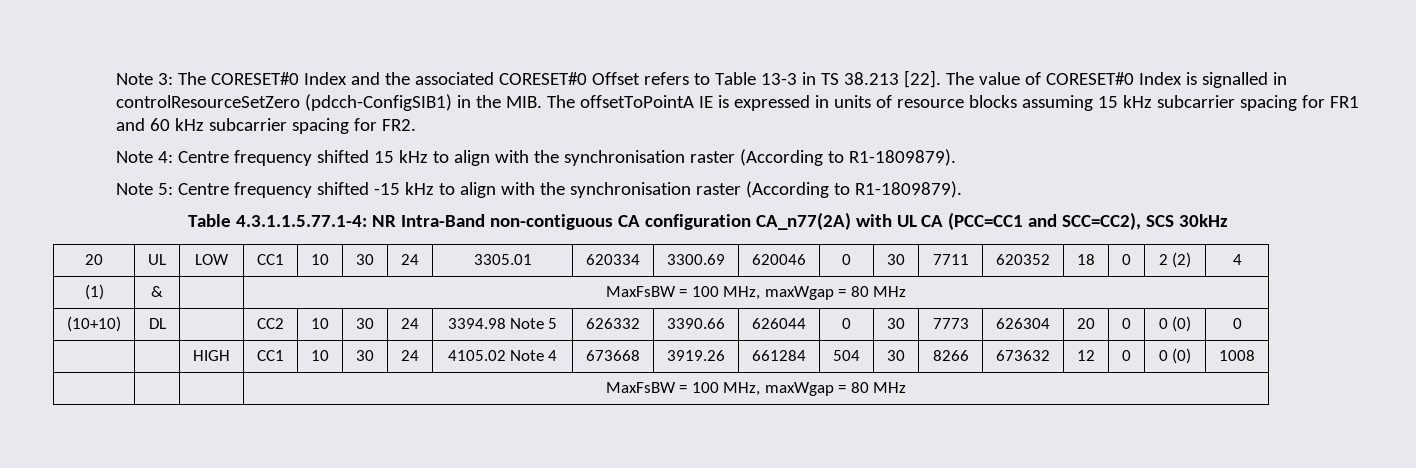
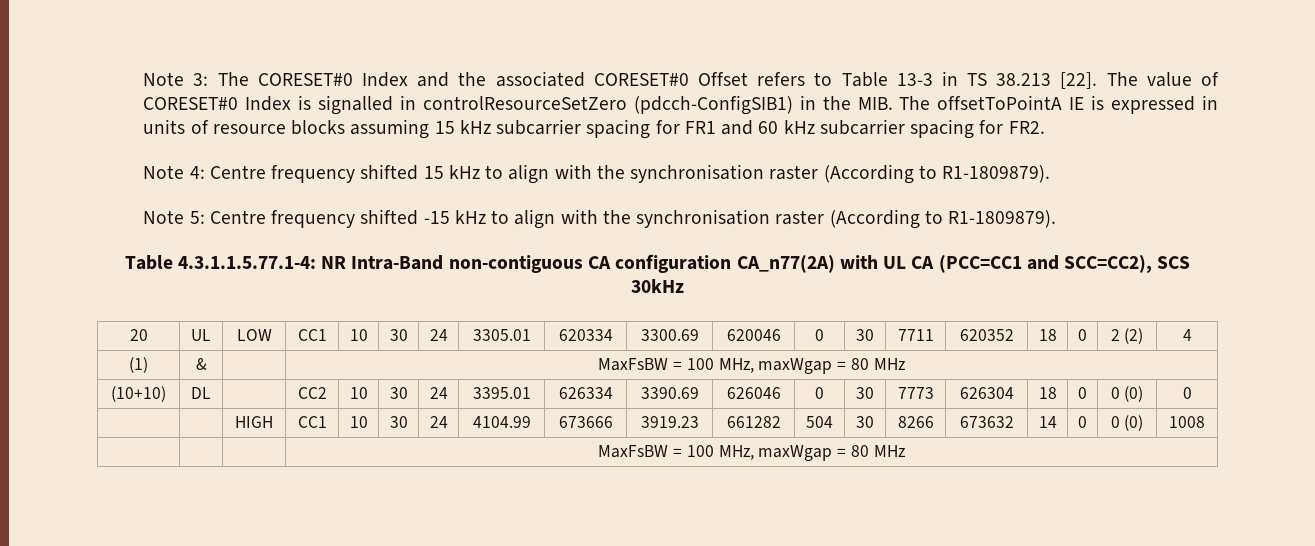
- (10+10) | DL | | CC2 | 10 | 30 | 24 | 3394.98 Note 5 | 626332 | 3390.66 | 626044 | 0 | 30 | 7773 | 626304 | 20 | 0 | 0 (0) | 0
+ (10+10) | DL | | CC2 | 10 | 30 | 24 | 3395.01 | 626334 | 3390.69 | 626046 | 0 | 30 | 7773 | 626304 | 18 | 0 | 0 (0) | 0
- | | HIGH | CC1 | 10 | 30 | 24 | 4105.02 Note 4 | 673668 | 3919.26 | 661284 | 504 | 30 | 8266 | 673632 | 12 | 0 | 0 (0) | 1008
+ | | HIGH | CC1 | 10 | 30 | 24 | 4104.99 | 673666 | 3919.23 | 661282 | 504 | 30 | 8266 | 673632 | 14 | 0 | 0 (0) | 1008

